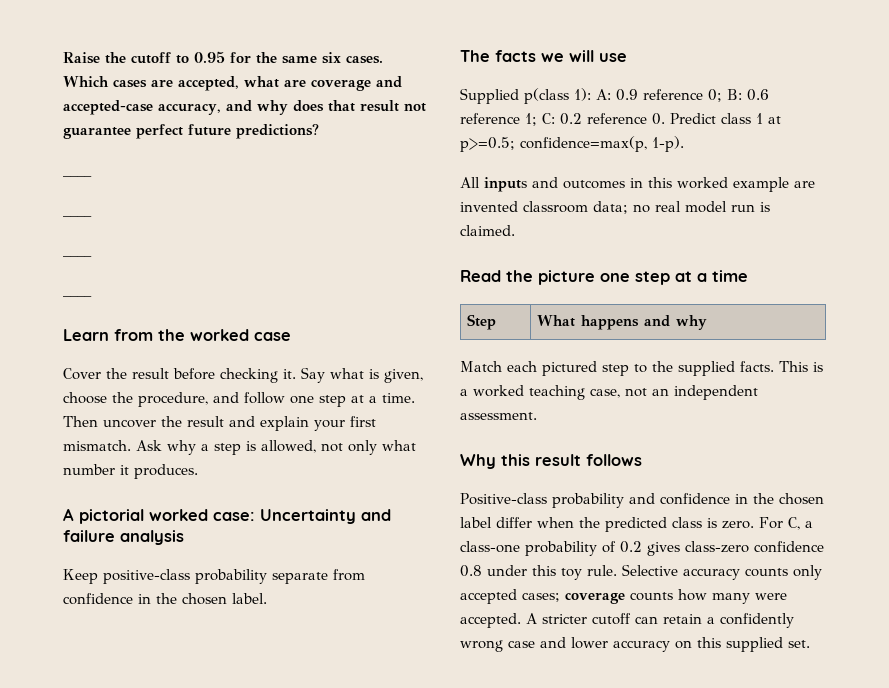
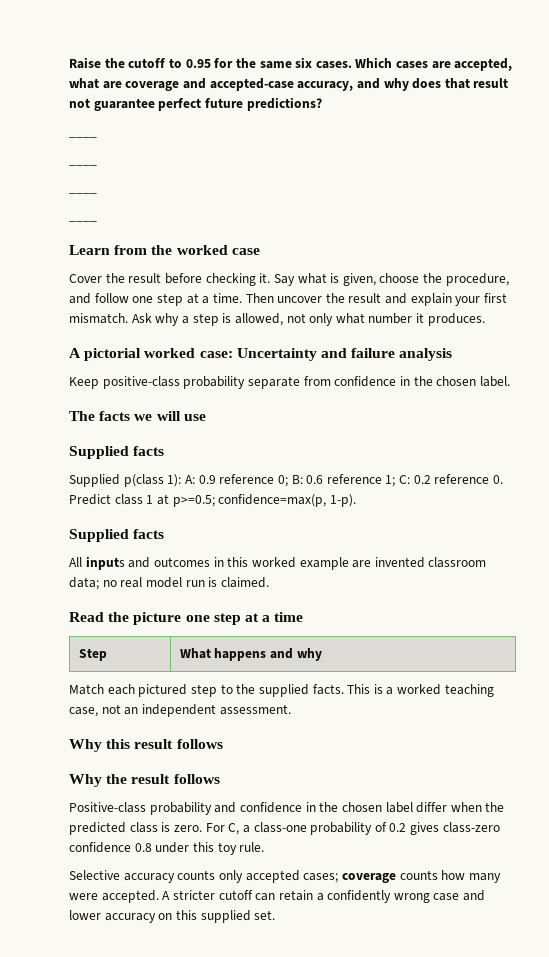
  The facts we will use
+ Supplied facts
  Supplied p(class 1): A: 0.9 reference 0; B: 0.6 reference 1; C: 0.2 reference 0. Predict class 1 at p>=0.5; confidence=max(p, 1-p).
+ Supplied facts
+ Why the result follows
- For C, a class-one probability of 0.2 gives class-zero confidence 0.8 under this toy rule. Selective accuracy counts only accepted cases; coverage counts how many were accepted.
+ For C, a class-one probability of 0.2 gives class-zero confidence 0.8 under this toy rule.
+ Selective accuracy counts only accepted cases; coverage counts how many were accepted.

